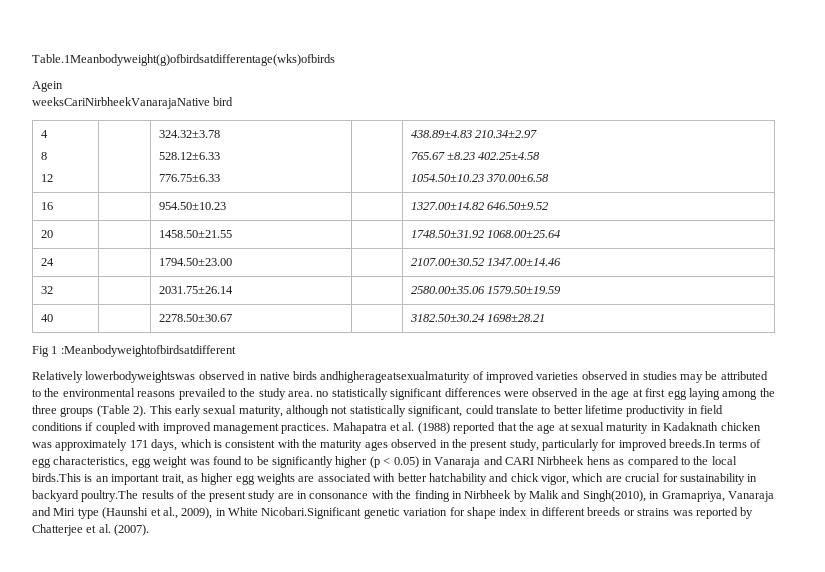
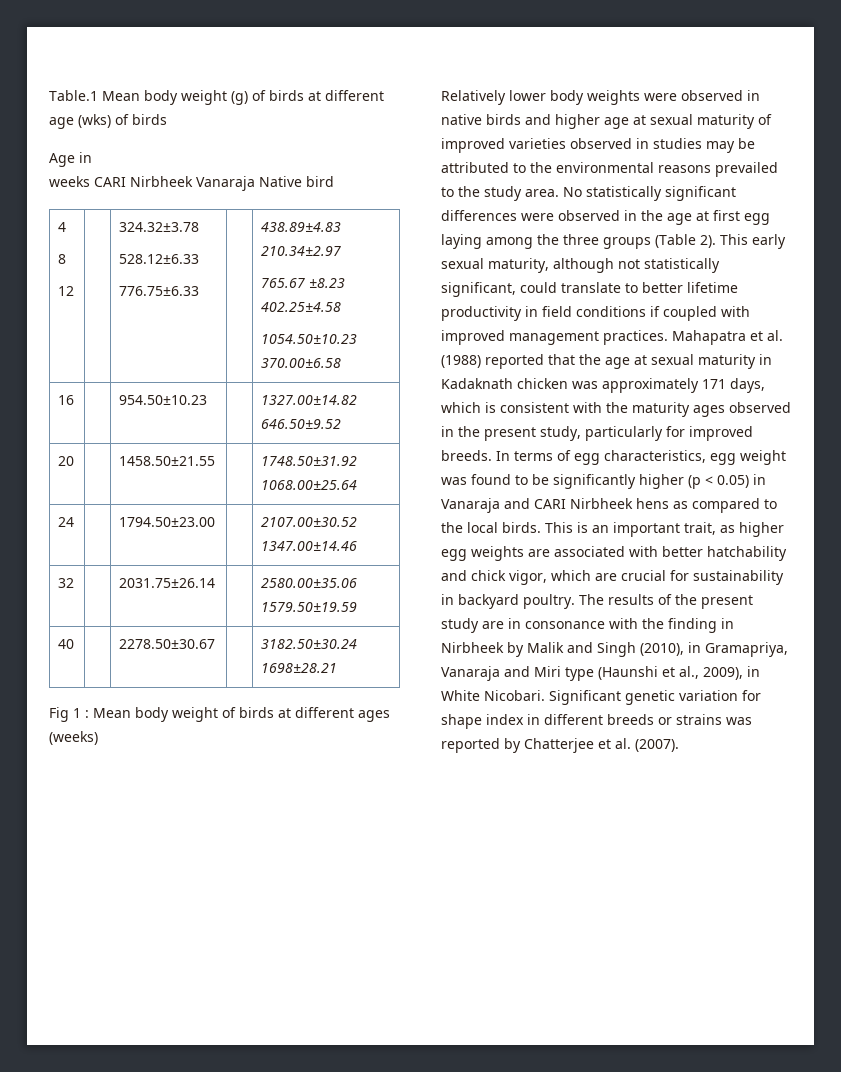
- Table.1Meanbodyweight(g)ofbirdsatdifferentage(wks)ofbirds
- Agein
- weeksCariNirbheekVanarajaNative bird
+ Table.1 Mean body weight (g) of birds at different age (wks) of birds
+ Age in
+ weeks CARI Nirbheek Vanaraja Native bird
- Fig 1 :Meanbodyweightofbirdsatdifferent
- Relatively lowerbodyweightswas observed in native birds andhigherageatsexualmaturity of improved varieties observed in studies may be attributed to the environmental reasons prevailed to the study area. no statistically significant differences were observed in the age at first egg laying among the three groups (Table 2).
+ Fig 1 : Mean body weight of birds at different ages (weeks)
+ Relatively lower body weights were observed in native birds and higher age at sexual maturity of improved varieties observed in studies may be attributed to the environmental reasons prevailed to the study area. No statistically significant differences were observed in the age at first egg laying among the three groups (Table 2).
- Mahapatra et al. (1988) reported that the age at sexual maturity in Kadaknath chicken was approximately 171 days, which is consistent with the maturity ages observed in the present study, particularly for improved breeds.In terms of egg characteristics, egg weight was found to be significantly higher (p < 0.05) in Vanaraja and CARI Nirbheek hens as compared to the local birds.This is an important trait, as higher egg weights are associated with better hatchability and chick vigor, which are crucial for sustainability in backyard poultry.The results of the present study are in consonance with the finding in Nirbheek by Malik and Singh(2010), in Gramapriya, Vanaraja and Miri type (Haunshi et al., 2009), in White Nicobari.Significant genetic variation for shape index in different breeds or strains was reported by Chatterjee et al. (2007).
+ Mahapatra et al. (1988) reported that the age at sexual maturity in Kadaknath chicken was approximately 171 days, which is consistent with the maturity ages observed in the present study, particularly for improved breeds. In terms of egg characteristics, egg weight was found to be significantly higher (p < 0.05) in Vanaraja and CARI Nirbheek hens as compared to the local birds. This is an important trait, as higher egg weights are associated with better hatchability and chick vigor, which are crucial for sustainability in backyard poultry. The results of the present study are in consonance with the finding in Nirbheek by Malik and Singh (2010), in Gramapriya, Vanaraja and Miri type (Haunshi et al., 2009), in White Nicobari. Significant genetic variation for shape index in different breeds or strains was reported by Chatterjee et al. (2007).

